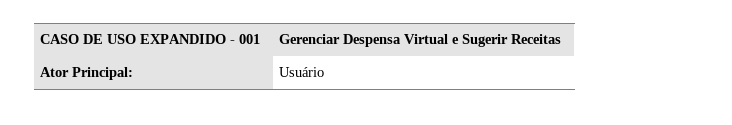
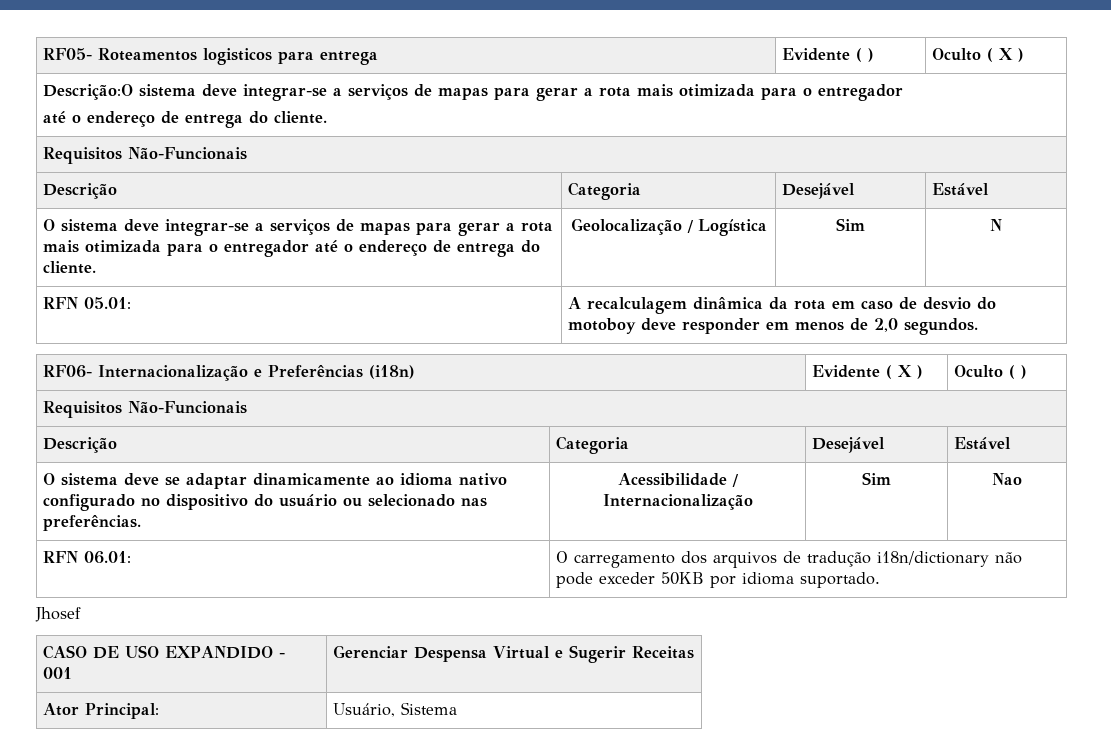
+ RF05- Roteamentos logisticos para entrega | Evidente ( ) | Oculto ( X )
+ Descrição:O sistema deve integrar-se a serviços de mapas para gerar a rota mais otimizada para o entregador
+ até o endereço de entrega do cliente.
+ Requisitos Não-Funcionais
+ Descrição | Categoria | Desejável | Estável
+ O sistema deve integrar-se a serviços de mapas para gerar a rota mais otimizada para o entregador até o endereço de entrega do cliente. | Geolocalização / Logística | Sim | N
+ RFN 05.01: | A recalculagem dinâmica da rota em caso de desvio do motoboy deve responder em menos de 2,0 segundos.
+ RF06- Internacionalização e Preferências (i18n) | Evidente ( X ) | Oculto ( )
+ Requisitos Não-Funcionais
+ Descrição | Categoria | Desejável | Estável
+ O sistema deve se adaptar dinamicamente ao idioma nativo configurado no dispositivo do usuário ou selecionado nas preferências. | Acessibilidade / Internacionalização | Sim | Nao
+ RFN 06.01: | O carregamento dos arquivos de tradução i18n/dictionary não pode exceder 50KB por idioma suportado.
+ Jhosef
- Ator Principal: | Usuário
+ Ator Principal: | Usuário, Sistema

